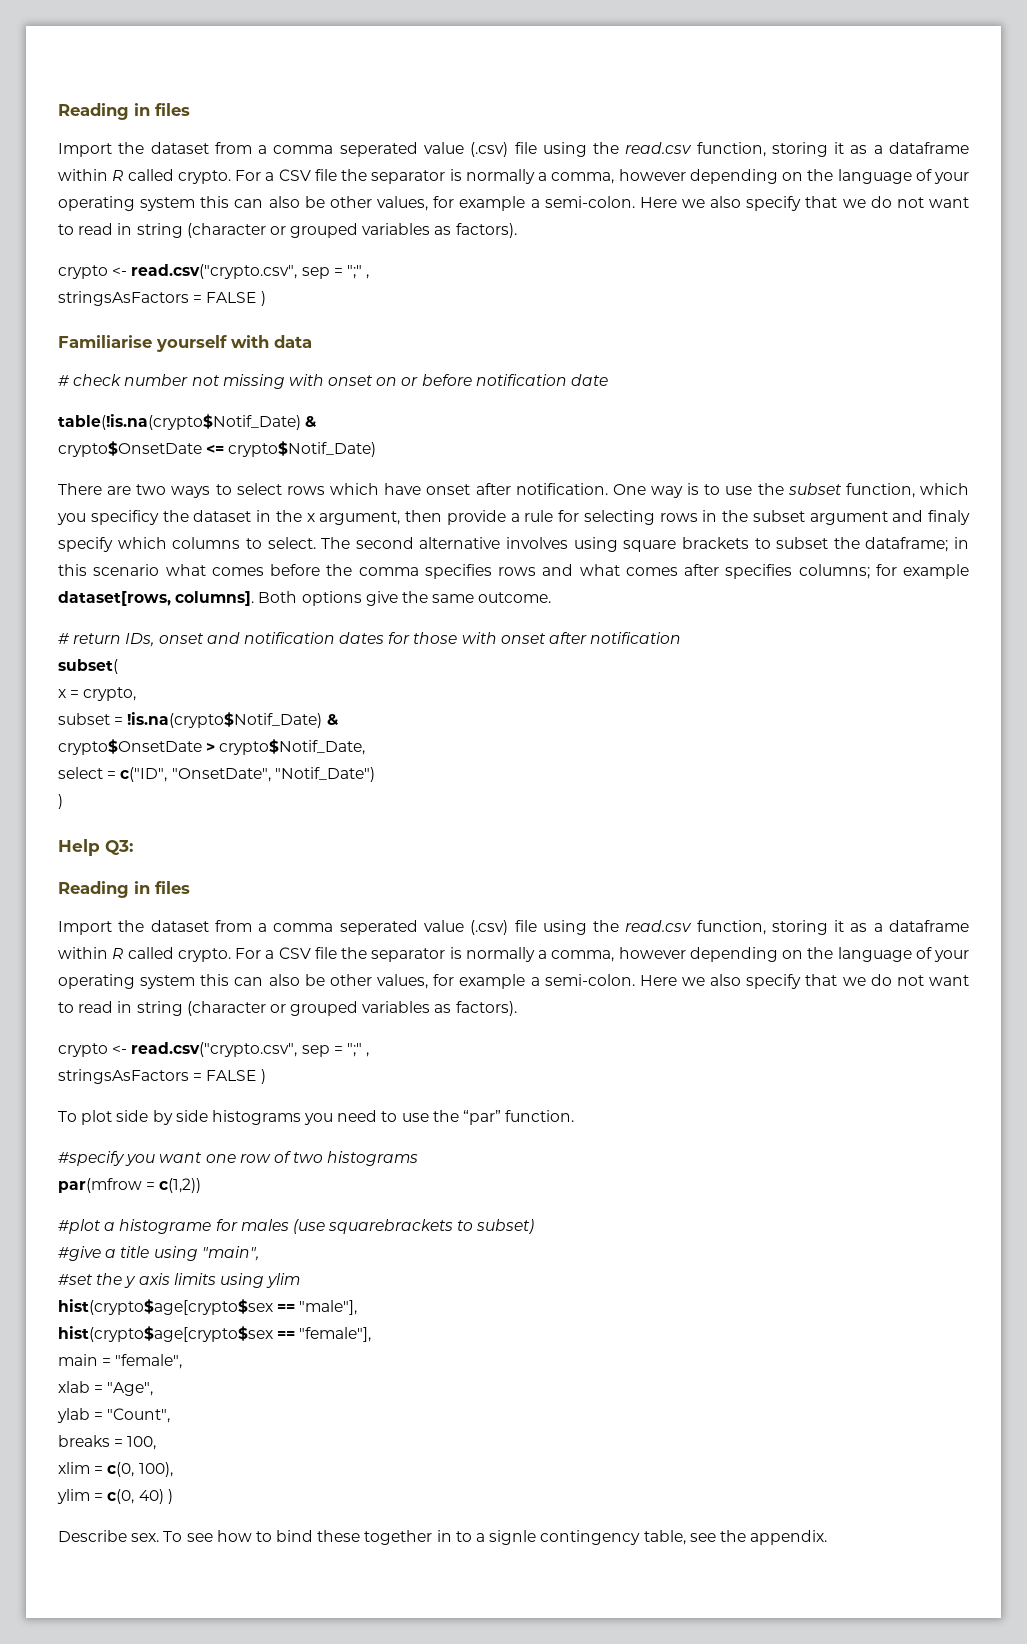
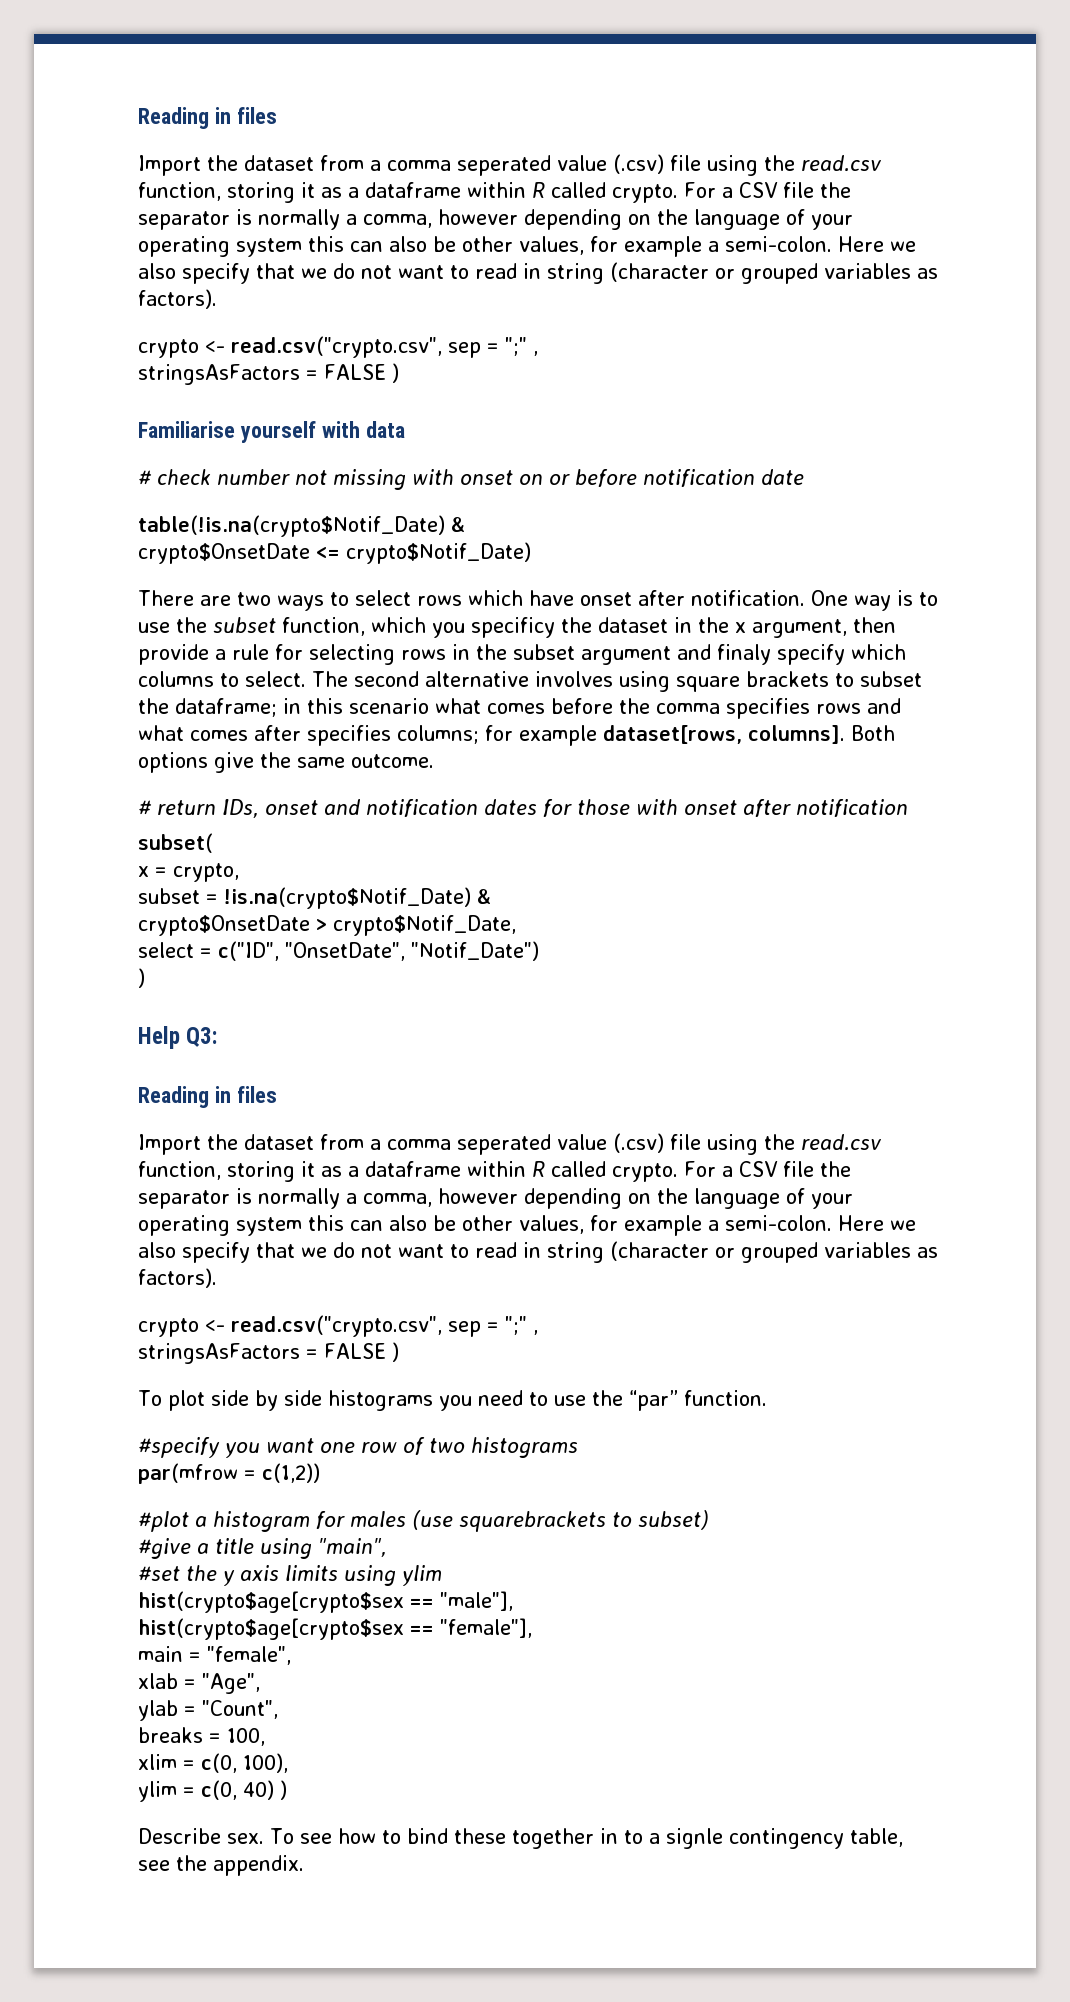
- #plot a histograme for males (use squarebrackets to subset)
+ #plot a histogram for males (use squarebrackets to subset)

